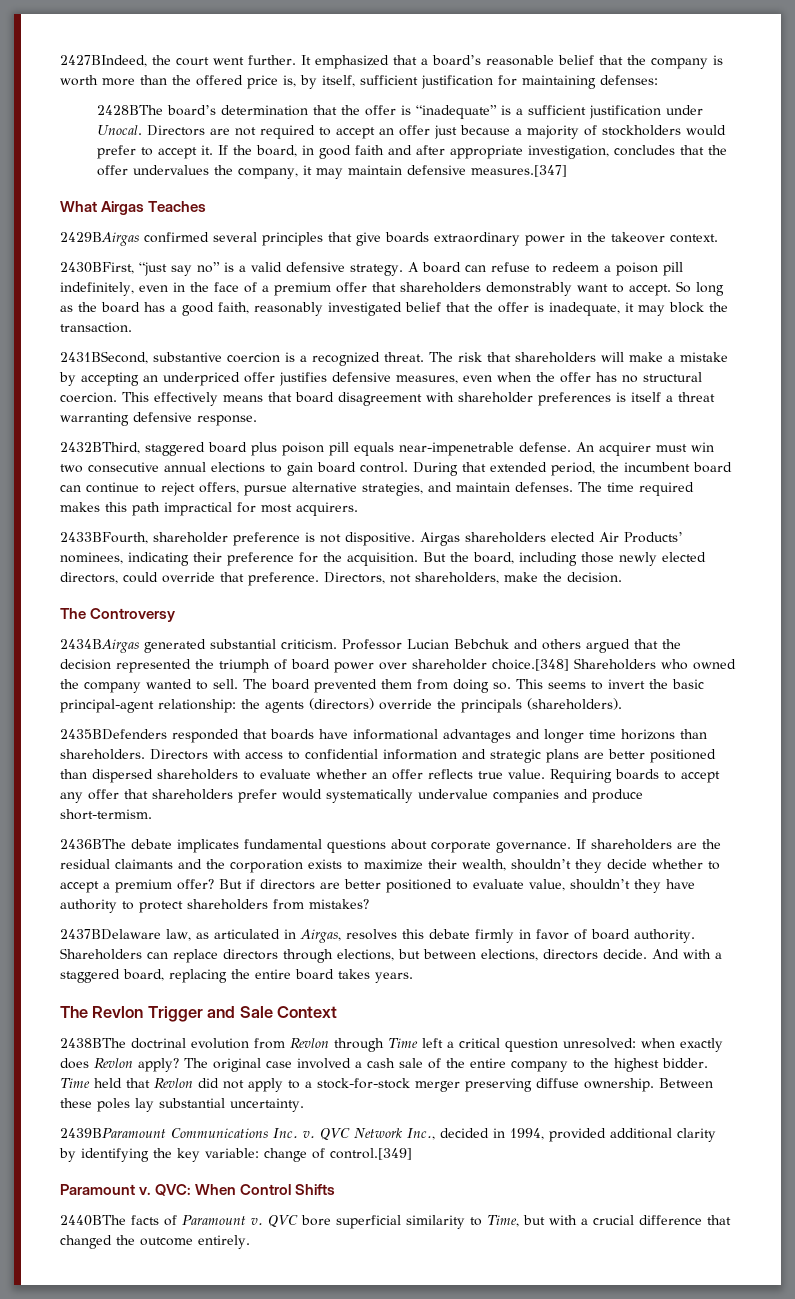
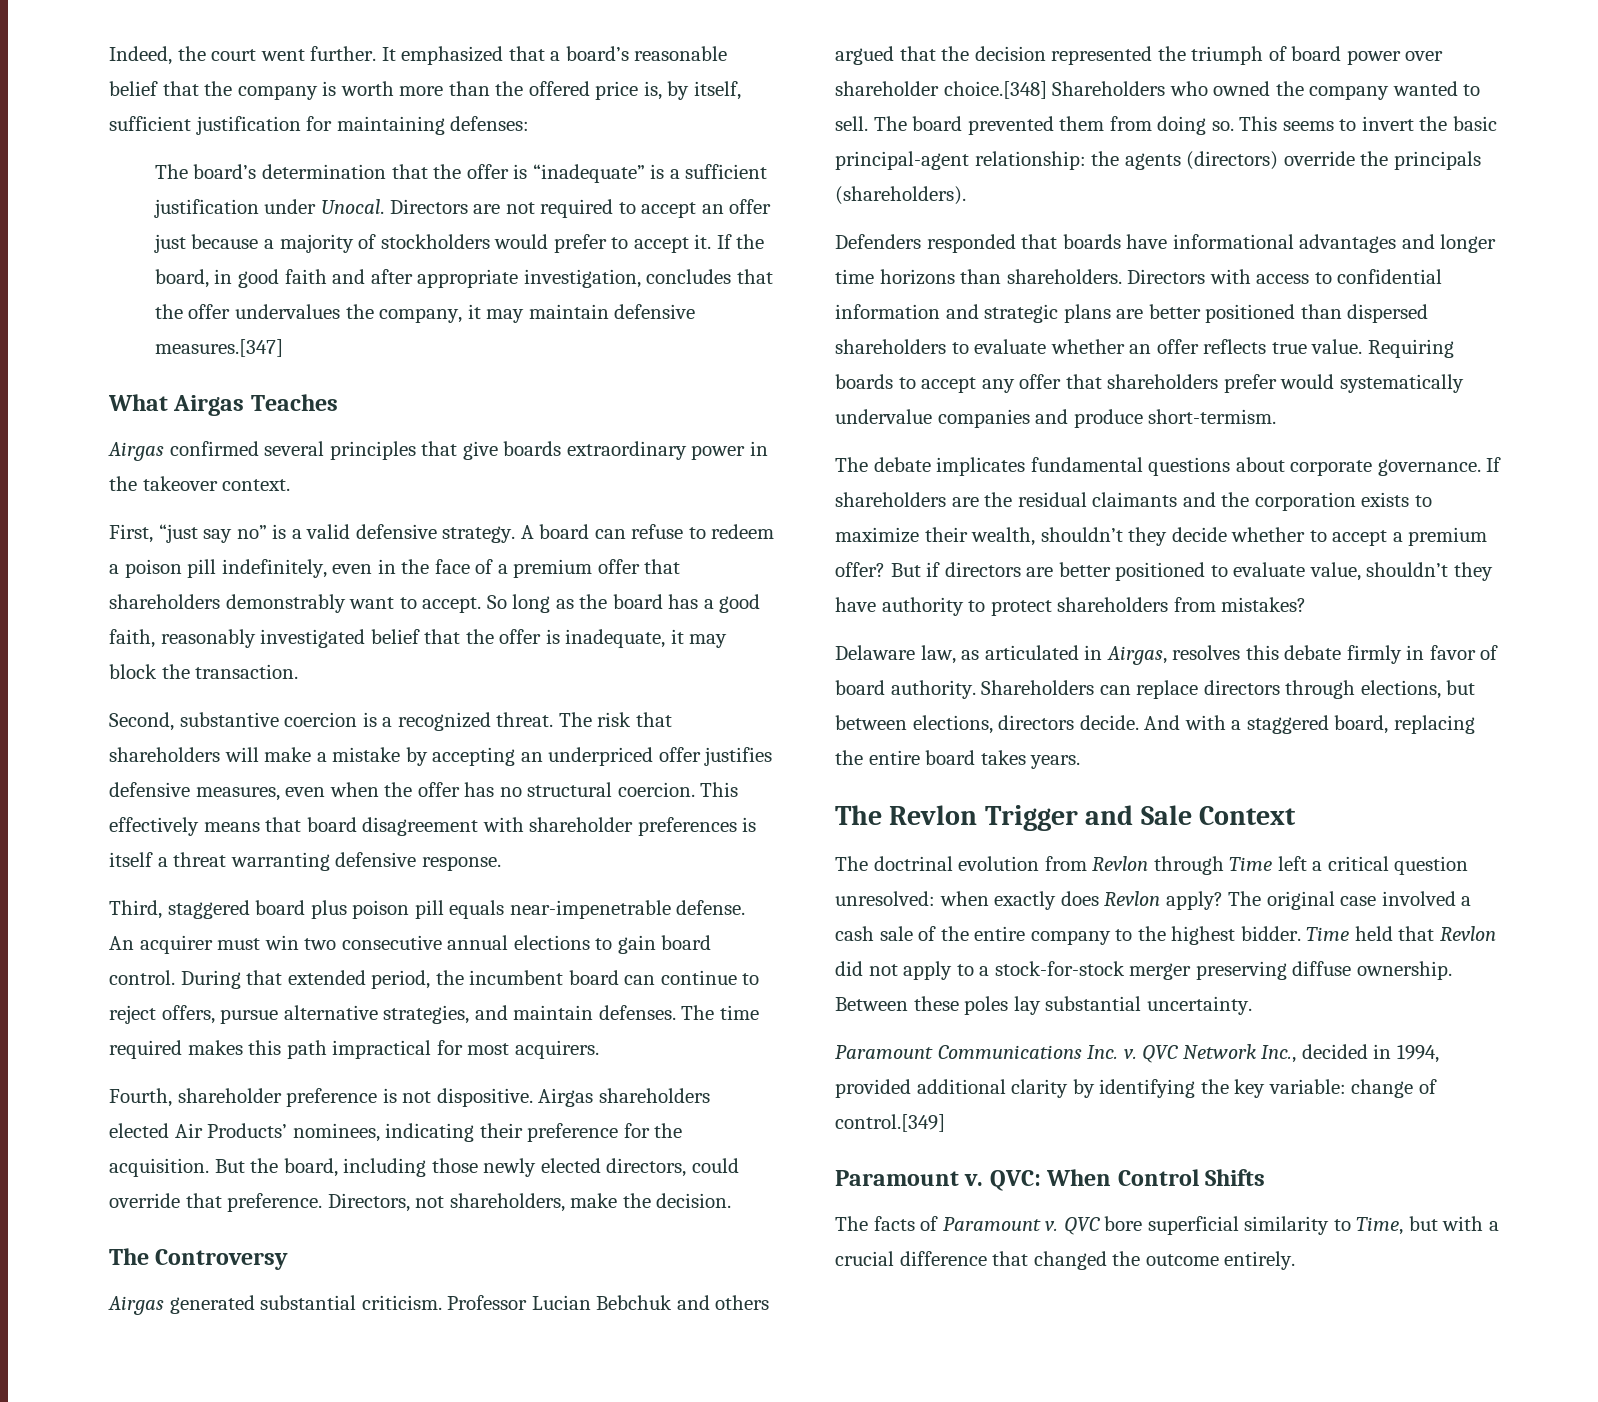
- 2427BIndeed, the court went further.
+ Indeed, the court went further.
- 2428BThe board’s determination that the offer is “inadequate” is a sufficient justification under Unocal.
+ The board’s determination that the offer is “inadequate” is a sufficient justification under Unocal.
- 2429BAirgas confirmed several principles that give boards extraordinary power in the takeover context.
+ Airgas confirmed several principles that give boards extraordinary power in the takeover context.
- 2430BFirst, “just say no” is a valid defensive strategy.
+ First, “just say no” is a valid defensive strategy.
- 2431BSecond, substantive coercion is a recognized threat.
+ Second, substantive coercion is a recognized threat.
- 2432BThird, staggered board plus poison pill equals near-impenetrable defense.
+ Third, staggered board plus poison pill equals near-impenetrable defense.
- 2433BFourth, shareholder preference is not dispositive.
+ Fourth, shareholder preference is not dispositive.
- 2434BAirgas generated substantial criticism.
+ Airgas generated substantial criticism.
- 2435BDefenders responded that boards have informational advantages and longer time horizons than shareholders.
+ Defenders responded that boards have informational advantages and longer time horizons than shareholders.
- 2436BThe debate implicates fundamental questions about corporate governance.
+ The debate implicates fundamental questions about corporate governance.
- 2437BDelaware law, as articulated in Airgas, resolves this debate firmly in favor of board authority.
+ Delaware law, as articulated in Airgas, resolves this debate firmly in favor of board authority.
- 2438BThe doctrinal evolution from Revlon through Time left a critical question unresolved: when exactly does Revlon apply?
+ The doctrinal evolution from Revlon through Time left a critical question unresolved: when exactly does Revlon apply?
- 2439BParamount Communications Inc. v.
+ Paramount Communications Inc. v.
- 2440BThe facts of Paramount v.
+ The facts of Paramount v.

